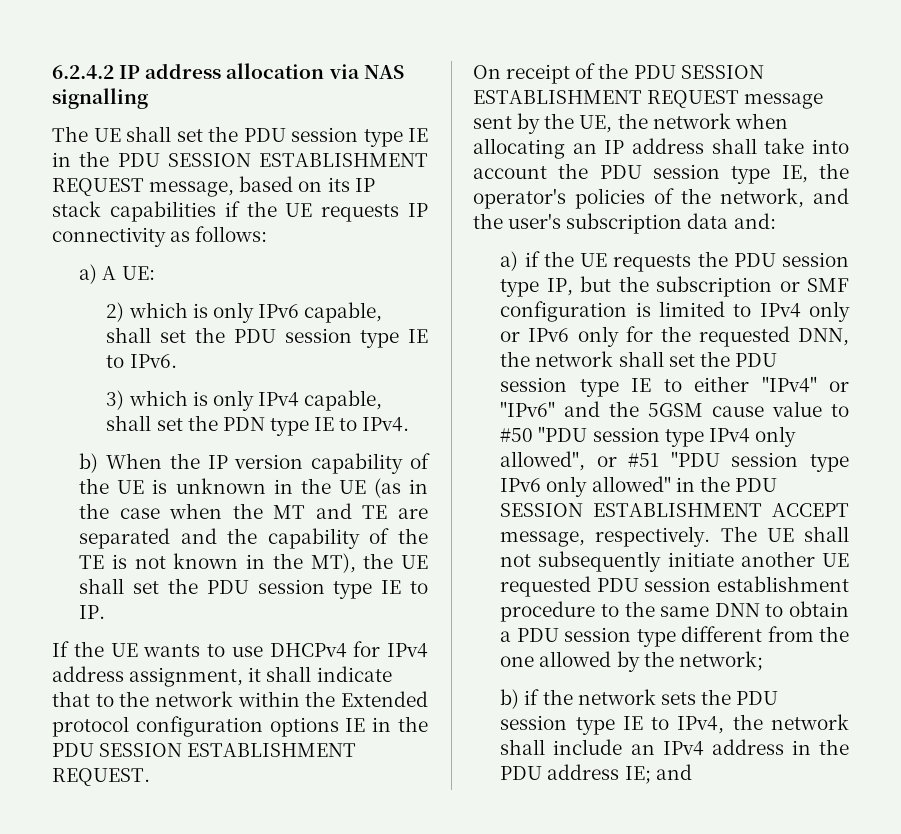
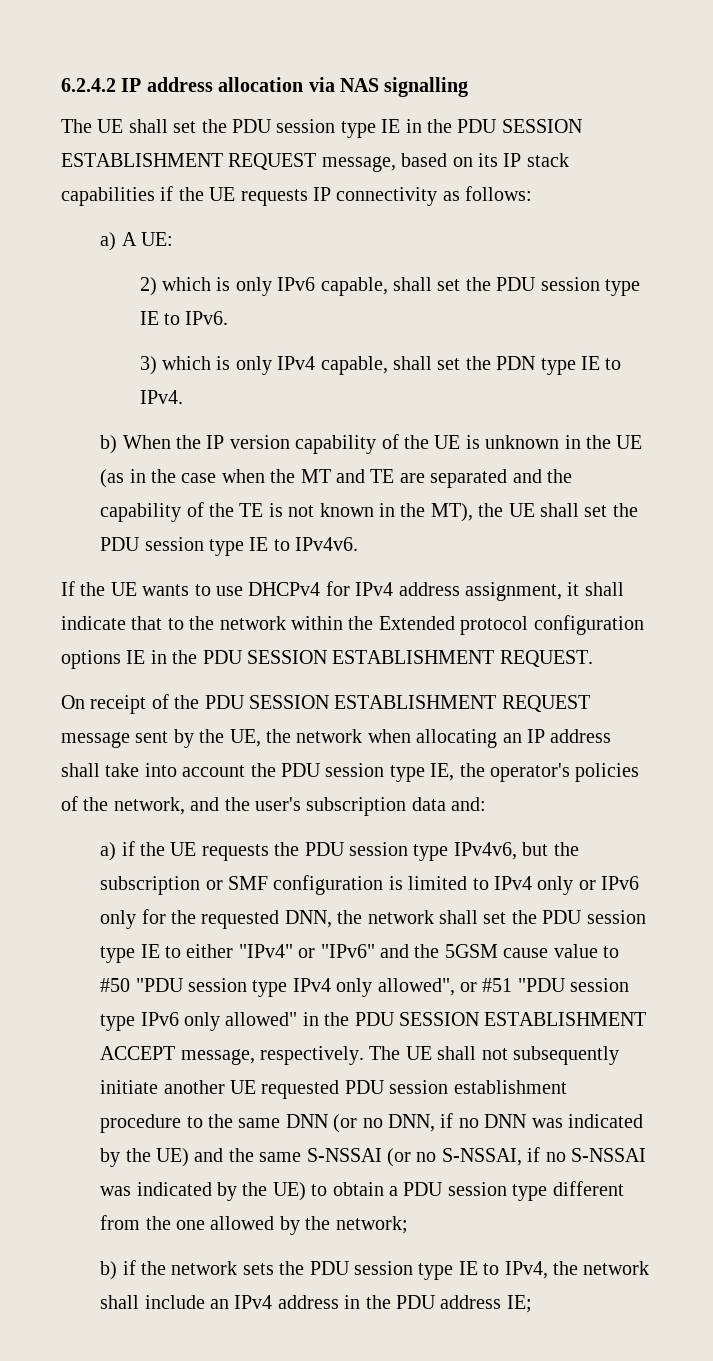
- b) When the IP version capability of the UE is unknown in the UE (as in the case when the MT and TE are separated and the capability of the TE is not known in the MT), the UE shall set the PDU session type IE to IP.
+ b) When the IP version capability of the UE is unknown in the UE (as in the case when the MT and TE are separated and the capability of the TE is not known in the MT), the UE shall set the PDU session type IE to IPv4v6.
- a) if the UE requests the PDU session type IP, but the subscription or SMF configuration is limited to IPv4 only or IPv6 only for the requested DNN, the network shall set the PDU session type IE to either "IPv4" or "IPv6" and the 5GSM cause value to #50 "PDU session type IPv4 only allowed", or #51 "PDU session type IPv6 only allowed" in the PDU SESSION ESTABLISHMENT ACCEPT message, respectively.
+ a) if the UE requests the PDU session type IPv4v6, but the subscription or SMF configuration is limited to IPv4 only or IPv6 only for the requested DNN, the network shall set the PDU session type IE to either "IPv4" or "IPv6" and the 5GSM cause value to #50 "PDU session type IPv4 only allowed", or #51 "PDU session type IPv6 only allowed" in the PDU SESSION ESTABLISHMENT ACCEPT message, respectively.
- The UE shall not subsequently initiate another UE requested PDU session establishment procedure to the same DNN to obtain a PDU session type different from the one allowed by the network;
+ The UE shall not subsequently initiate another UE requested PDU session establishment procedure to the same DNN (or no DNN, if no DNN was indicated by the UE) and the same S-NSSAI (or no S-NSSAI, if no S-NSSAI was indicated by the UE) to obtain a PDU session type different from the one allowed by the network;
- b) if the network sets the PDU session type IE to IPv4, the network shall include an IPv4 address in the PDU address IE; and
+ b) if the network sets the PDU session type IE to IPv4, the network shall include an IPv4 address in the PDU address IE;

